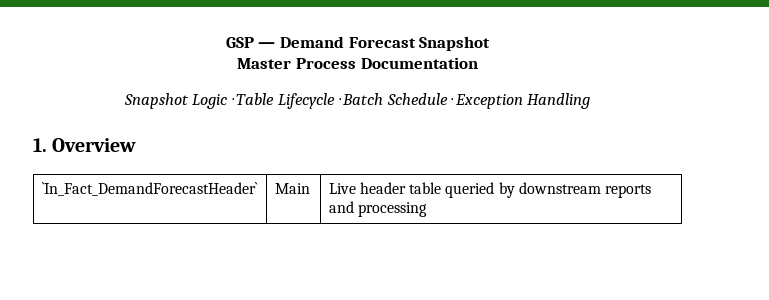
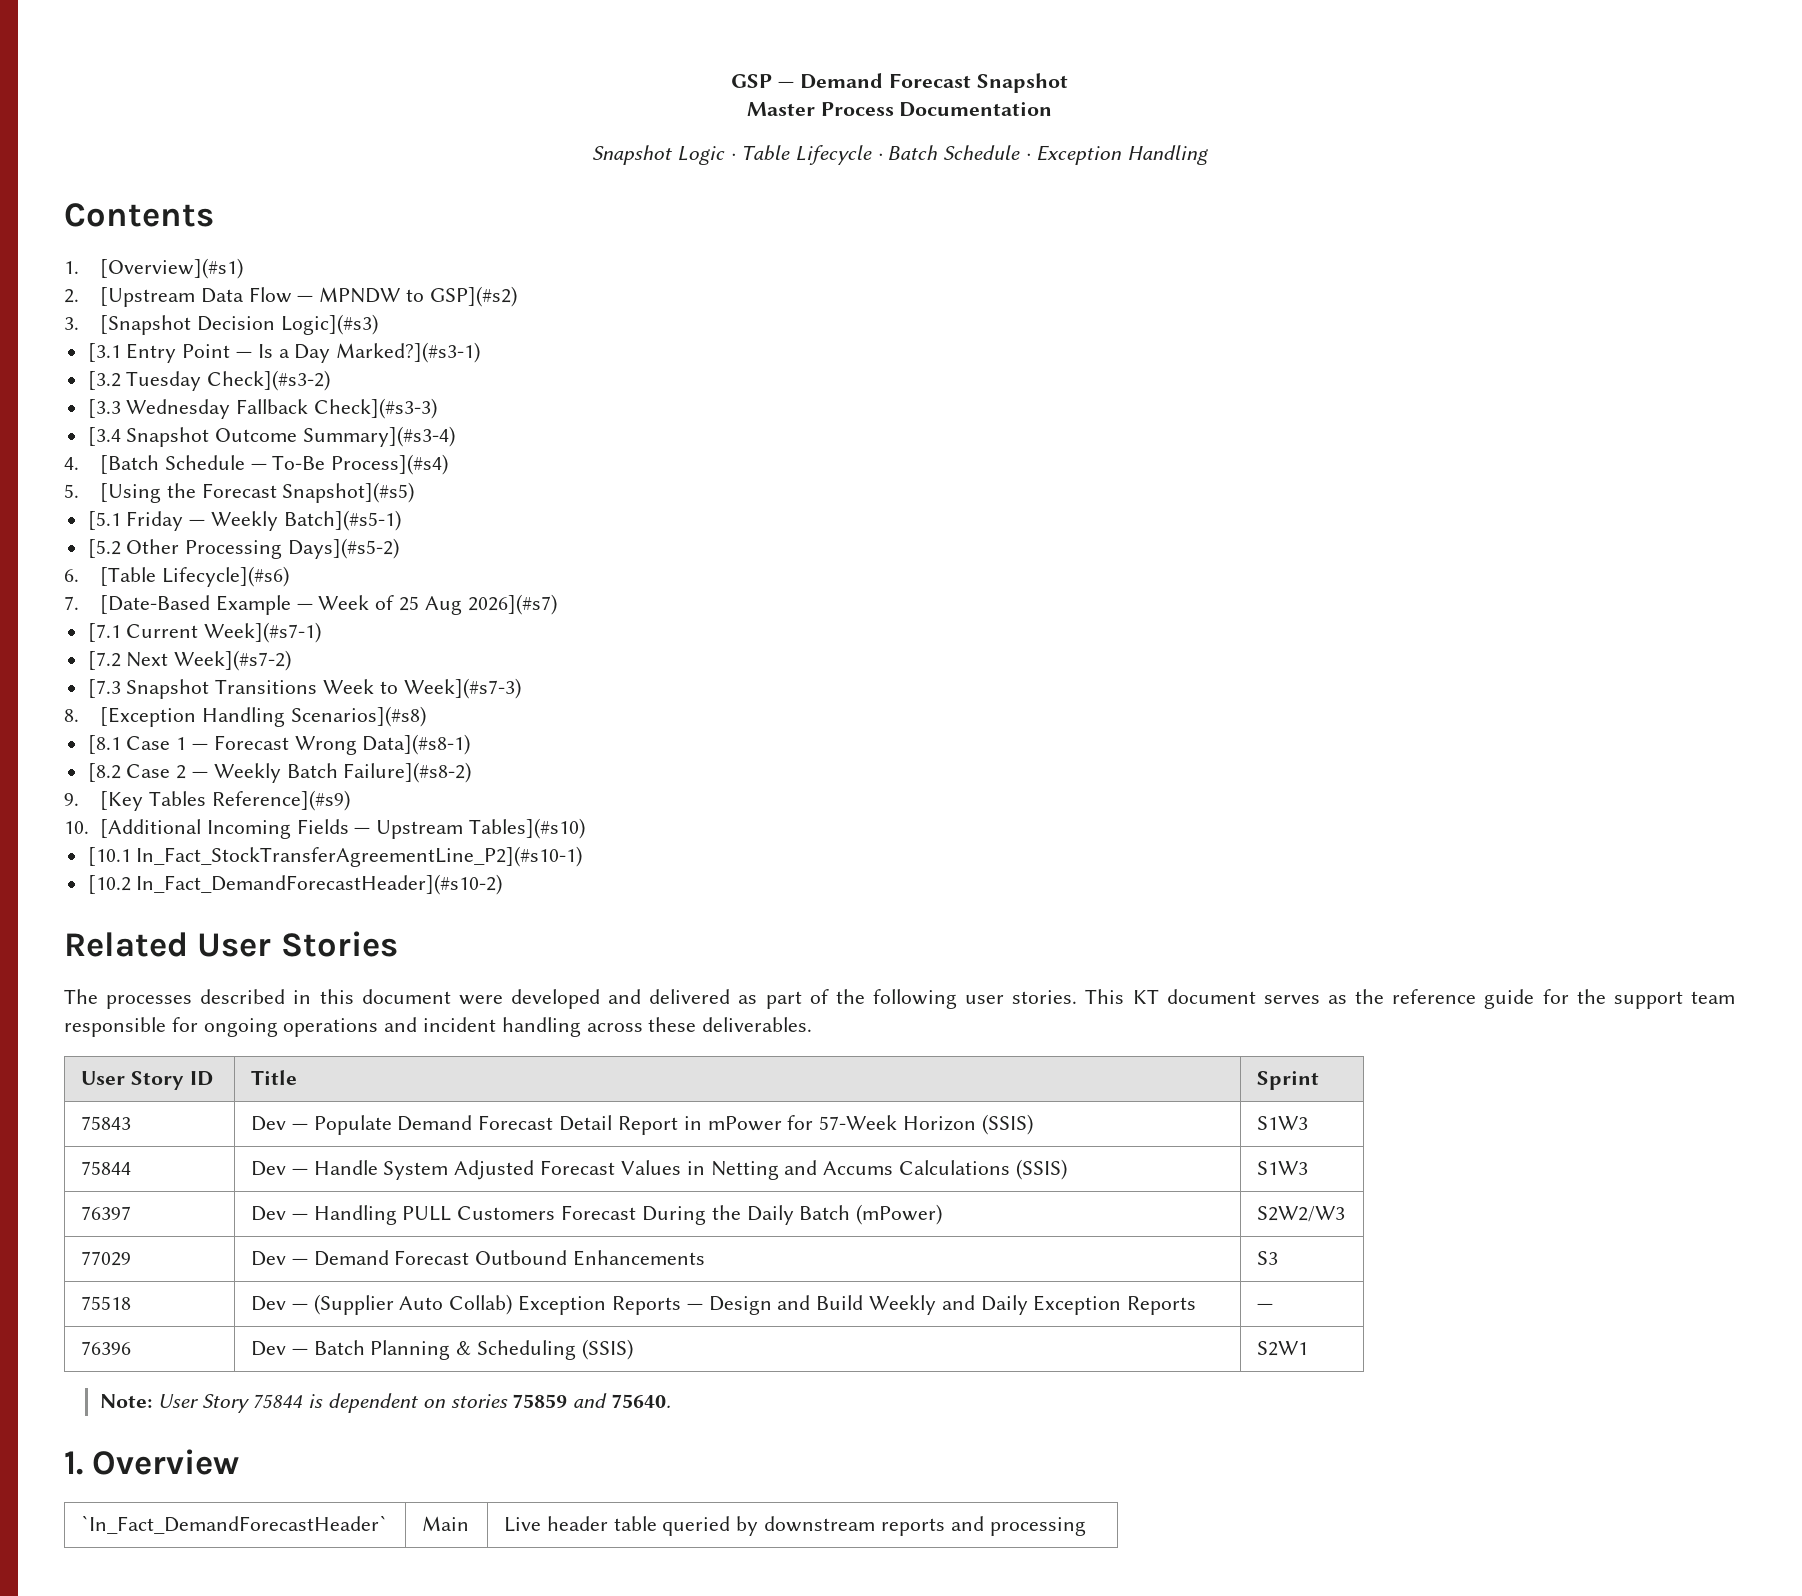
+ Contents
+ 1. [Overview](#s1)
+ 2. [Upstream Data Flow — MPNDW to GSP](#s2)
+ 3. [Snapshot Decision Logic](#s3)
+ [3.1 Entry Point — Is a Day Marked?](#s3-1)
+ [3.2 Tuesday Check](#s3-2)
+ [3.3 Wednesday Fallback Check](#s3-3)
+ [3.4 Snapshot Outcome Summary](#s3-4)
+ 4. [Batch Schedule — To-Be Process](#s4)
+ 5. [Using the Forecast Snapshot](#s5)
+ [5.1 Friday — Weekly Batch](#s5-1)
+ [5.2 Other Processing Days](#s5-2)
+ 6. [Table Lifecycle](#s6)
+ 7. [Date-Based Example — Week of 25 Aug 2026](#s7)
+ [7.1 Current Week](#s7-1)
+ [7.2 Next Week](#s7-2)
+ [7.3 Snapshot Transitions Week to Week](#s7-3)
+ 8. [Exception Handling Scenarios](#s8)
+ [8.1 Case 1 — Forecast Wrong Data](#s8-1)
+ [8.2 Case 2 — Weekly Batch Failure](#s8-2)
+ 9. [Key Tables Reference](#s9)
+ 10. [Additional Incoming Fields — Upstream Tables](#s10)
+ [10.1 In_Fact_StockTransferAgreementLine_P2](#s10-1)
+ [10.2 In_Fact_DemandForecastHeader](#s10-2)
+ Related User Stories
+ The processes described in this document were developed and delivered as part of the following user stories. This KT document serves as the reference guide for the support team responsible for ongoing operations and incident handling across these deliverables.
+ User Story ID | Title | Sprint
+ 75843 | Dev — Populate Demand Forecast Detail Report in mPower for 57-Week Horizon (SSIS) | S1W3
+ 75844 | Dev — Handle System Adjusted Forecast Values in Netting and Accums Calculations (SSIS) | S1W3
+ 76397 | Dev — Handling PULL Customers Forecast During the Daily Batch (mPower) | S2W2/W3
+ 77029 | Dev — Demand Forecast Outbound Enhancements | S3
+ 75518 | Dev — (Supplier Auto Collab) Exception Reports — Design and Build Weekly and Daily Exception Reports | —
+ 76396 | Dev — Batch Planning & Scheduling (SSIS) | S2W1
+ Note: User Story 75844 is dependent on stories 75859 and 75640.

